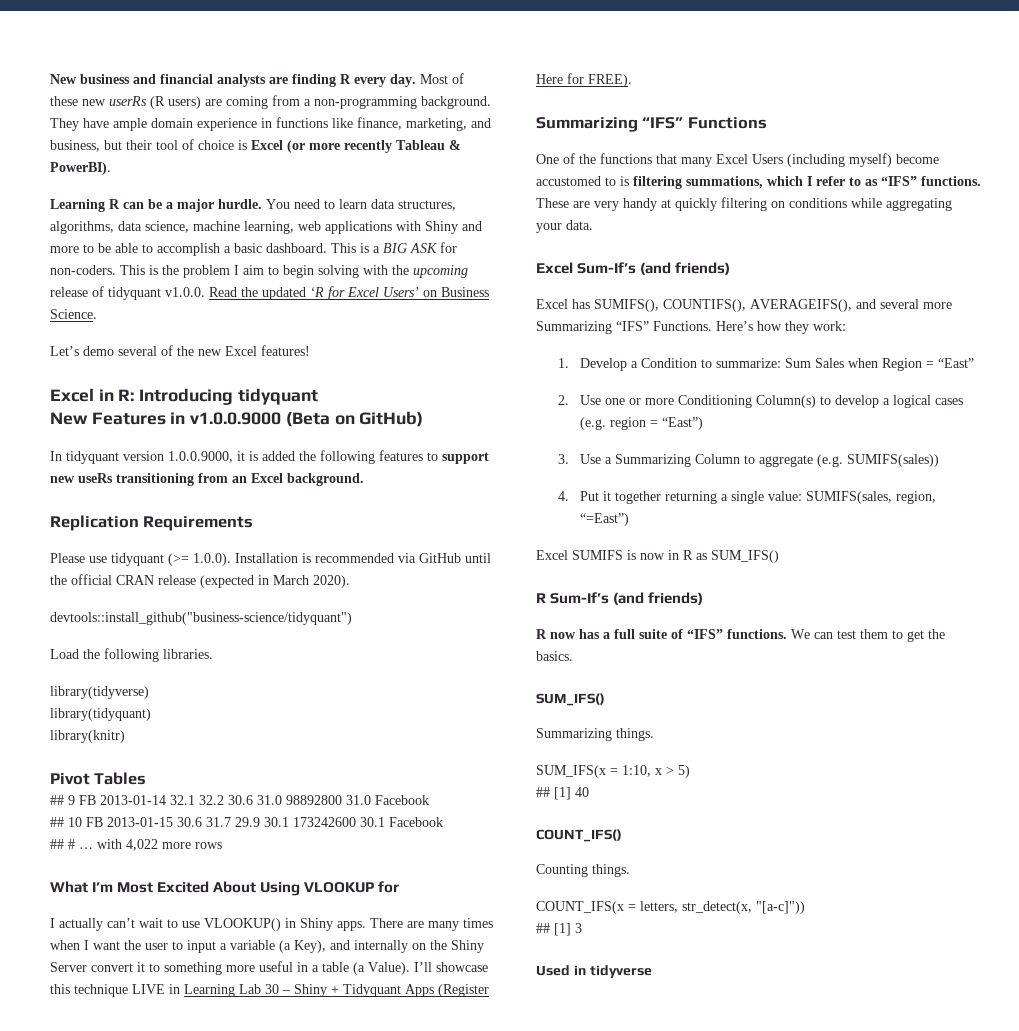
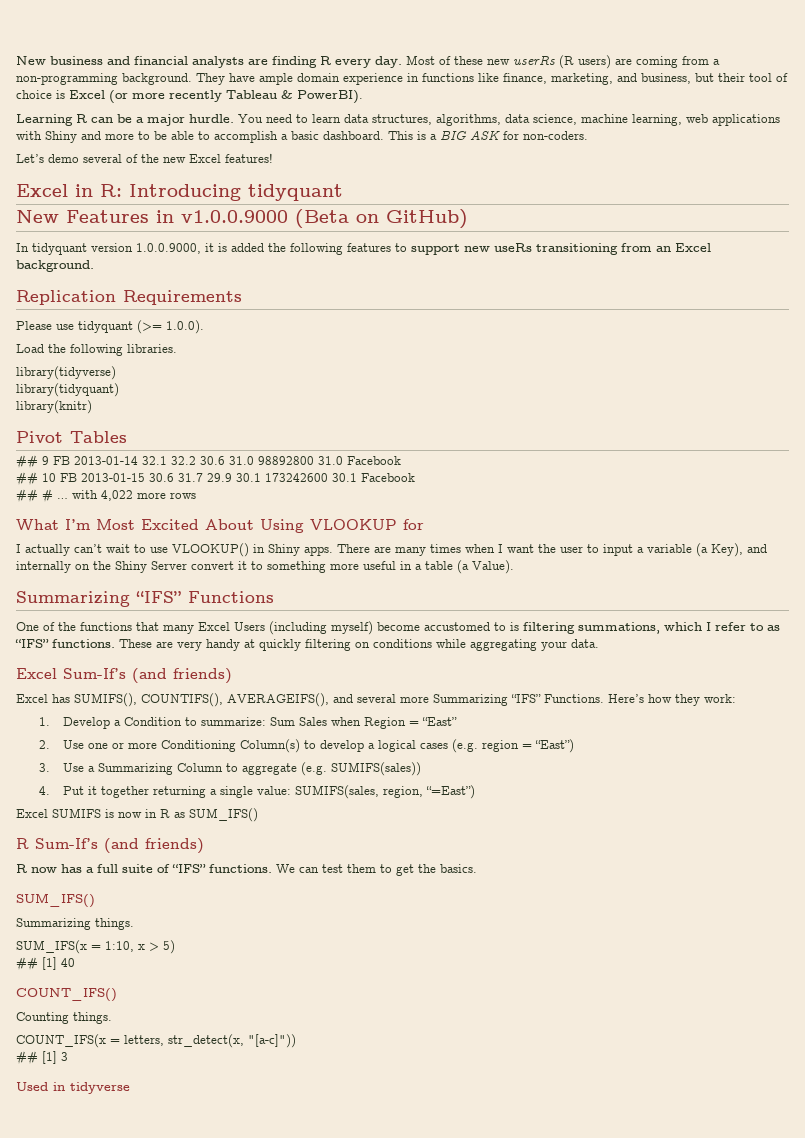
- This is the problem I aim to begin solving with the upcoming release of tidyquant v1.0.0. Read the updated ‘R for Excel Users’ on Business Science.
- Please use tidyquant (>= 1.0.0). Installation is recommended via GitHub until the official CRAN release (expected in March 2020).
- devtools::install_github("business-science/tidyquant")
+ Please use tidyquant (>= 1.0.0).
- I’ll showcase this technique LIVE in Learning Lab 30 – Shiny + Tidyquant Apps (Register Here for FREE).

